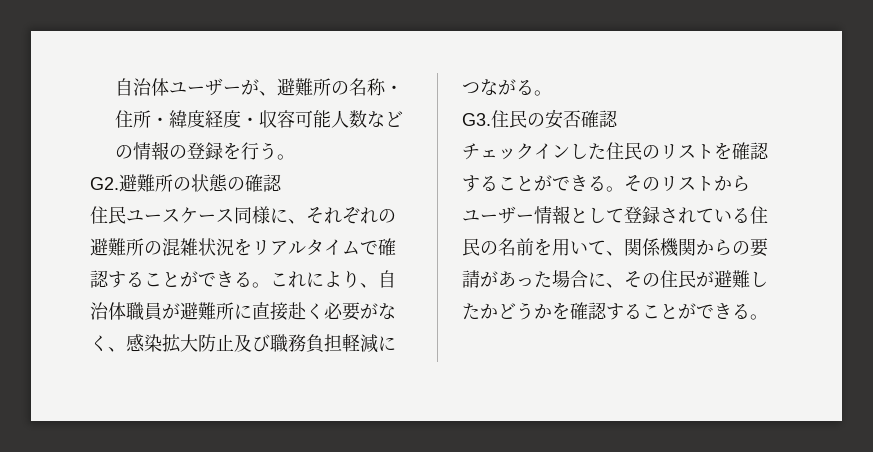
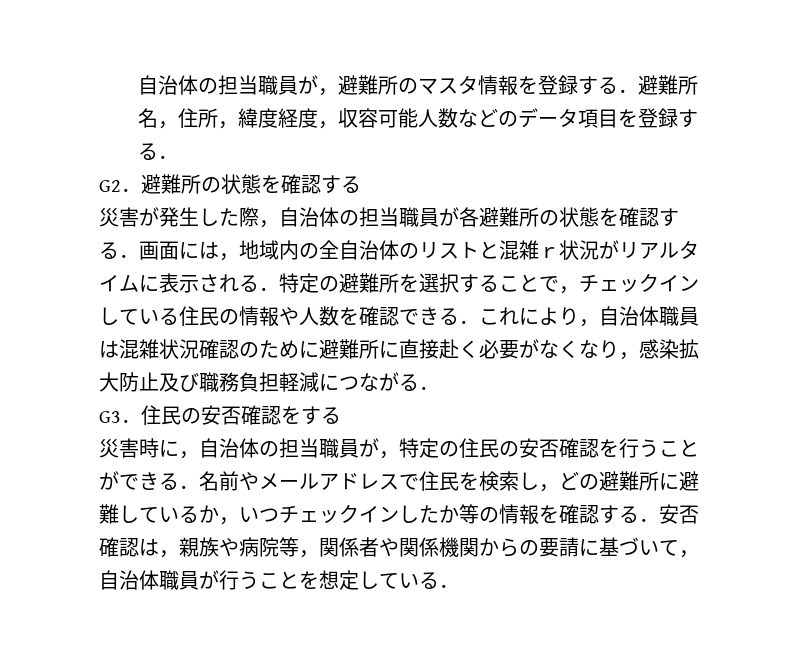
- 自治体ユーザーが、避難所の名称・住所・緯度経度・収容可能人数などの情報の登録を行う。
- G2.避難所の状態の確認
- 住民ユースケース同様に、それぞれの避難所の混雑状況をリアルタイムで確認することができる。これにより、自治体職員が避難所に直接赴く必要がなく、感染拡大防止及び職務負担軽減につながる。
- G3.住民の安否確認
- チェックインした住民のリストを確認することができる。そのリストからユーザー情報として登録されている住民の名前を用いて、関係機関からの要請があった場合に、その住民が避難したかどうかを確認することができる。
+ 自治体の担当職員が，避難所のマスタ情報を登録する．避難所名，住所，緯度経度，収容可能人数などのデータ項目を登録する．
+ G2．避難所の状態を確認する
+ 災害が発生した際，自治体の担当職員が各避難所の状態を確認する．画面には，地域内の全自治体のリストと混雑ｒ状況がリアルタイムに表示される．特定の避難所を選択することで，チェックインしている住民の情報や人数を確認できる．これにより，自治体職員は混雑状況確認のために避難所に直接赴く必要がなくなり，感染拡大防止及び職務負担軽減につながる．
+ G3．住民の安否確認をする
+ 災害時に，自治体の担当職員が，特定の住民の安否確認を行うことができる．名前やメールアドレスで住民を検索し，どの避難所に避難しているか，いつチェックインしたか等の情報を確認する．安否確認は，親族や病院等，関係者や関係機関からの要請に基づいて，自治体職員が行うことを想定している．

